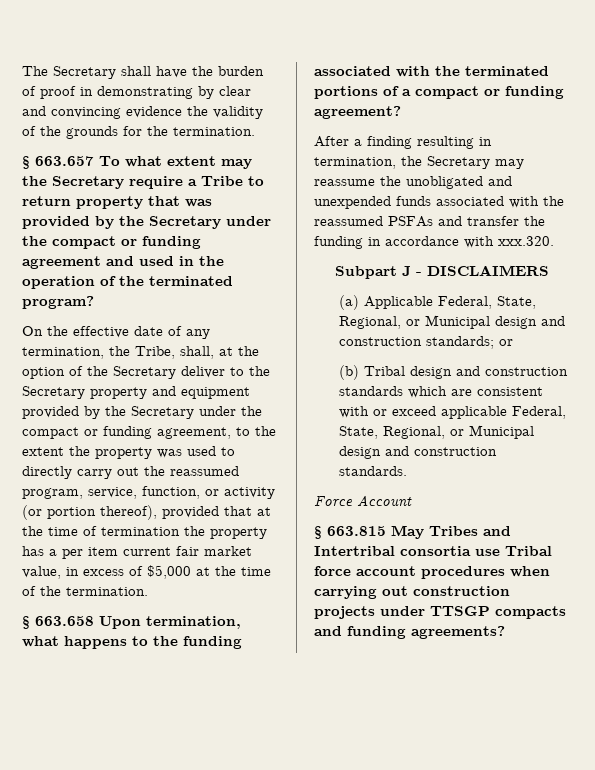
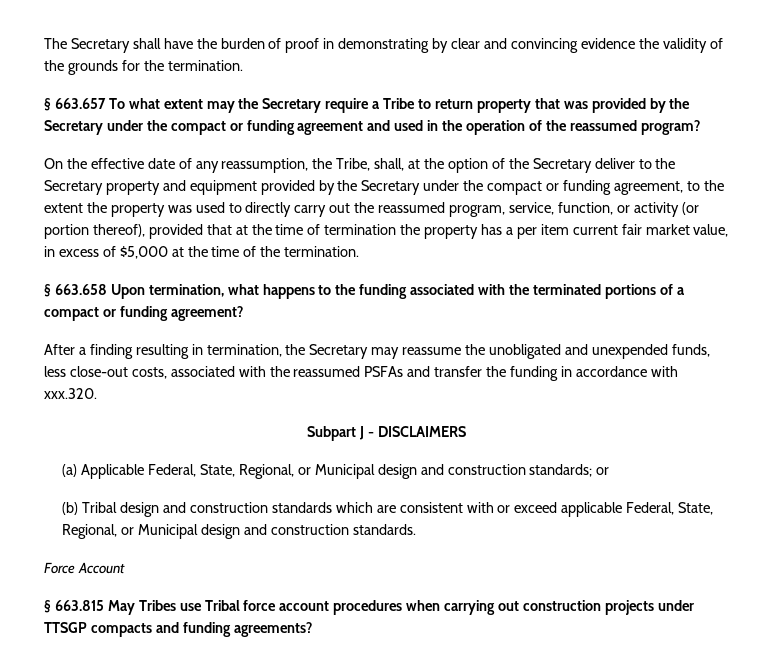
- § 663.657 To what extent may the Secretary require a Tribe to return property that was provided by the Secretary under the compact or funding agreement and used in the operation of the terminated program?
+ § 663.657 To what extent may the Secretary require a Tribe to return property that was provided by the Secretary under the compact or funding agreement and used in the operation of the reassumed program?
- On the effective date of any termination, the Tribe, shall, at the option of the Secretary deliver to the Secretary property and equipment provided by the Secretary under the compact or funding agreement, to the extent the property was used to directly carry out the reassumed program, service, function, or activity (or portion thereof), provided that at the time of termination the property has a per item current fair market value, in excess of $5,000 at the time of the termination.
+ On the effective date of any reassumption, the Tribe, shall, at the option of the Secretary deliver to the Secretary property and equipment provided by the Secretary under the compact or funding agreement, to the extent the property was used to directly carry out the reassumed program, service, function, or activity (or portion thereof), provided that at the time of termination the property has a per item current fair market value, in excess of $5,000 at the time of the termination.
- After a finding resulting in termination, the Secretary may reassume the unobligated and unexpended funds associated with the reassumed PSFAs and transfer the funding in accordance with xxx.320.
+ After a finding resulting in termination, the Secretary may reassume the unobligated and unexpended funds, less close-out costs, associated with the reassumed PSFAs and transfer the funding in accordance with xxx.320.
- § 663.815 May Tribes and Intertribal consortia use Tribal force account procedures when carrying out construction projects under TTSGP compacts and funding agreements?
+ § 663.815 May Tribes use Tribal force account procedures when carrying out construction projects under TTSGP compacts and funding agreements?

